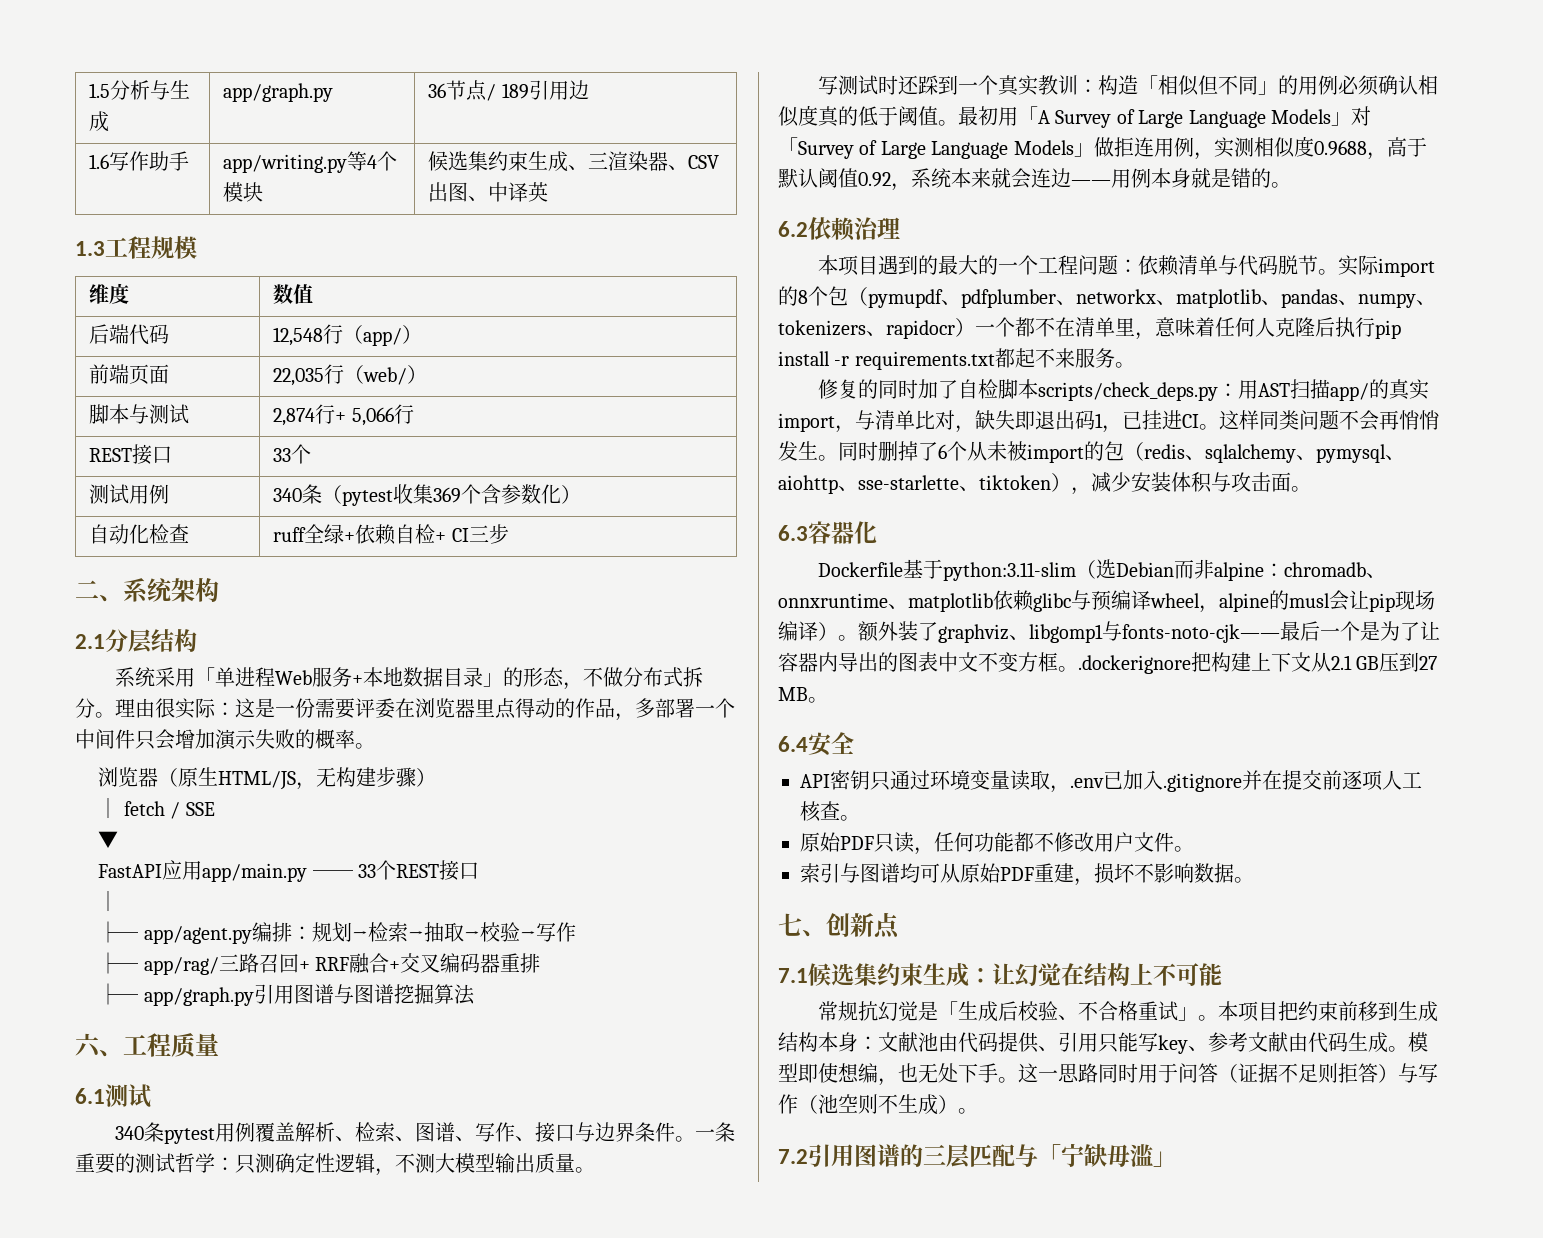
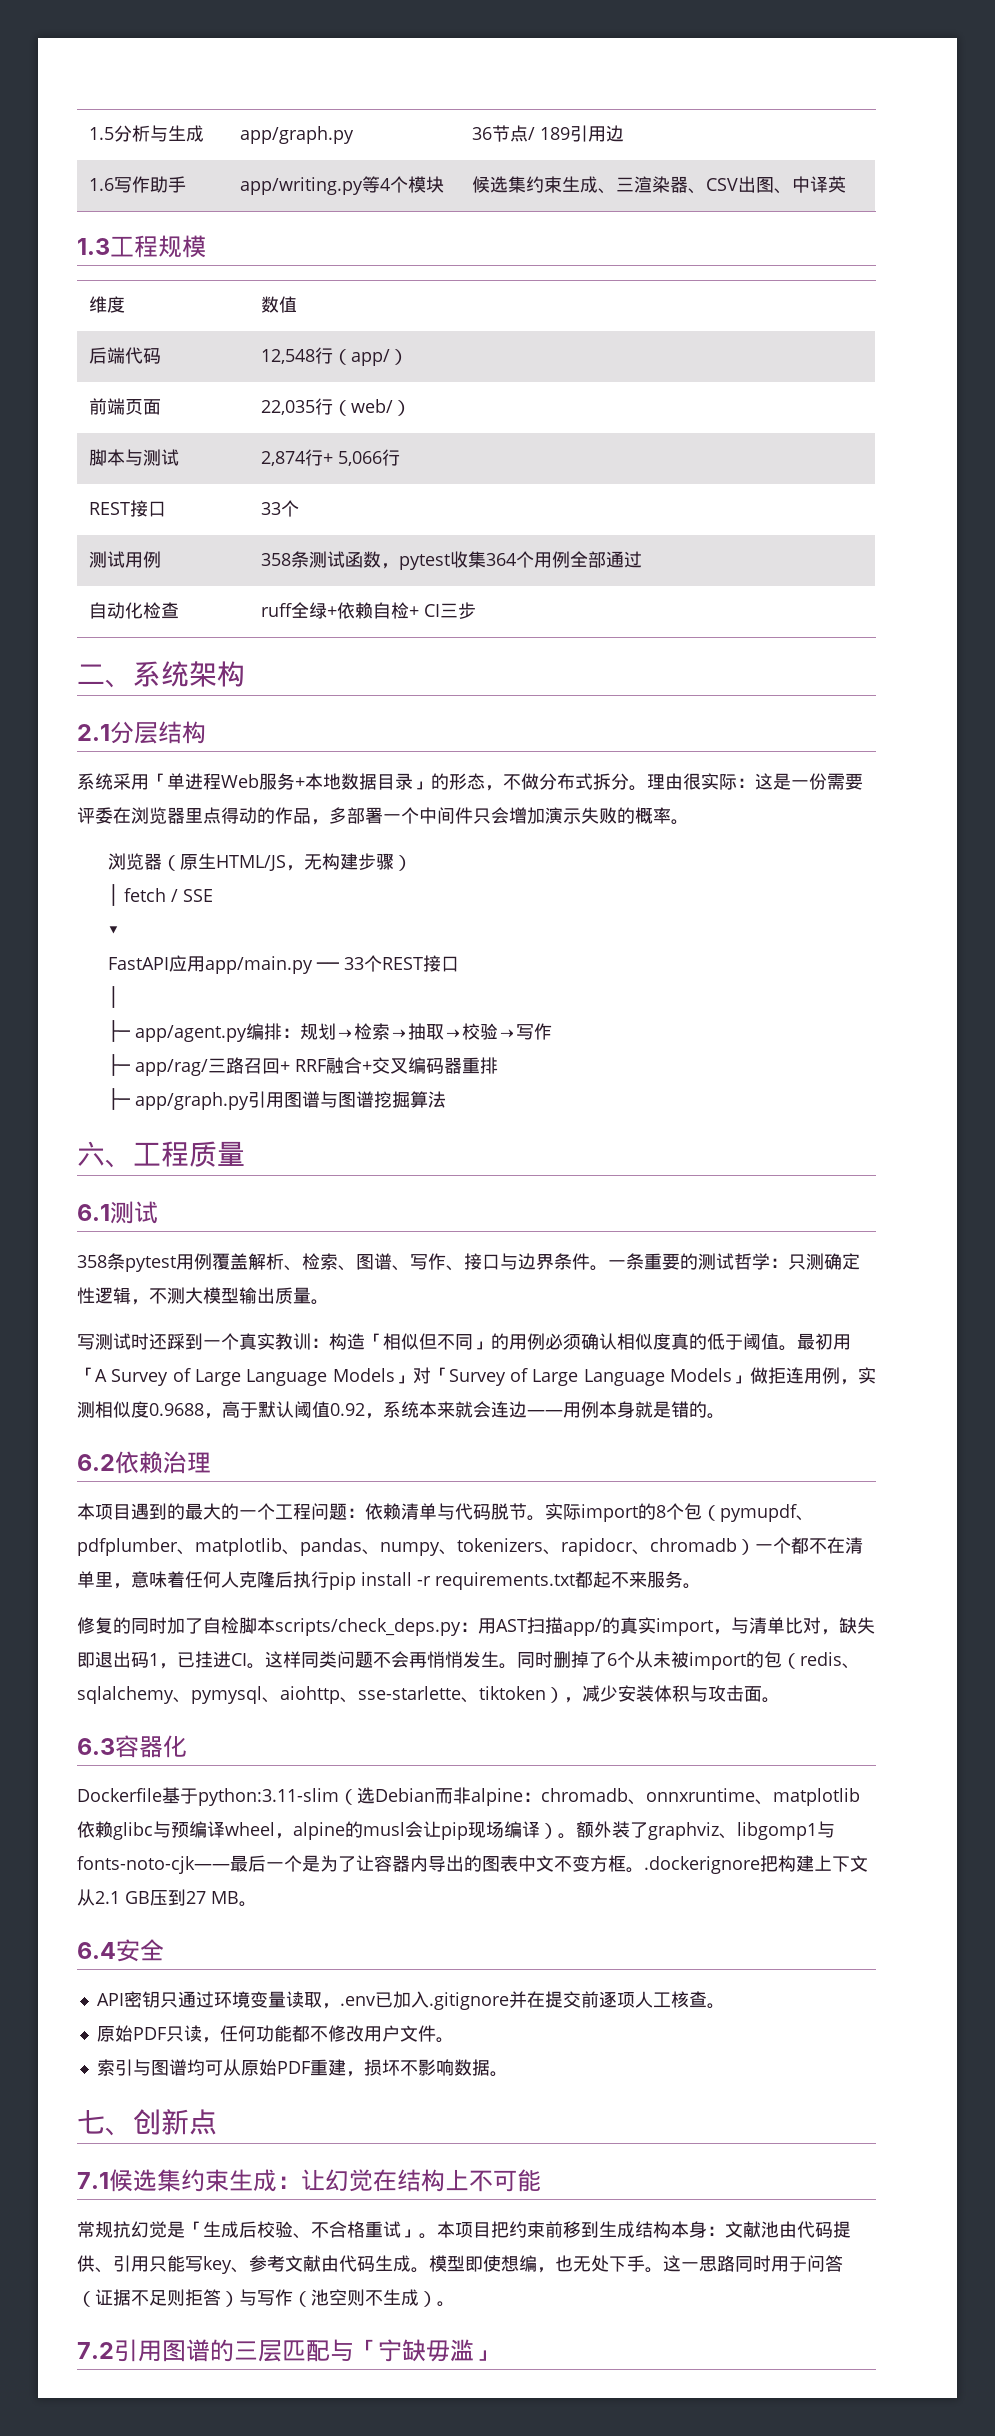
- 测试用例 | 340条（pytest收集369个含参数化）
+ 测试用例 | 358条测试函数，pytest收集364个用例全部通过
- 340条pytest用例覆盖解析、检索、图谱、写作、接口与边界条件。
+ 358条pytest用例覆盖解析、检索、图谱、写作、接口与边界条件。
- 实际import的8个包（pymupdf、pdfplumber、networkx、matplotlib、pandas、numpy、tokenizers、rapidocr）一个都不在清单里，意味着任何人克隆后执行pip install -r requirements.txt都起不来服务。
+ 实际import的8个包（pymupdf、pdfplumber、matplotlib、pandas、numpy、tokenizers、rapidocr、chromadb）一个都不在清单里，意味着任何人克隆后执行pip install -r requirements.txt都起不来服务。

